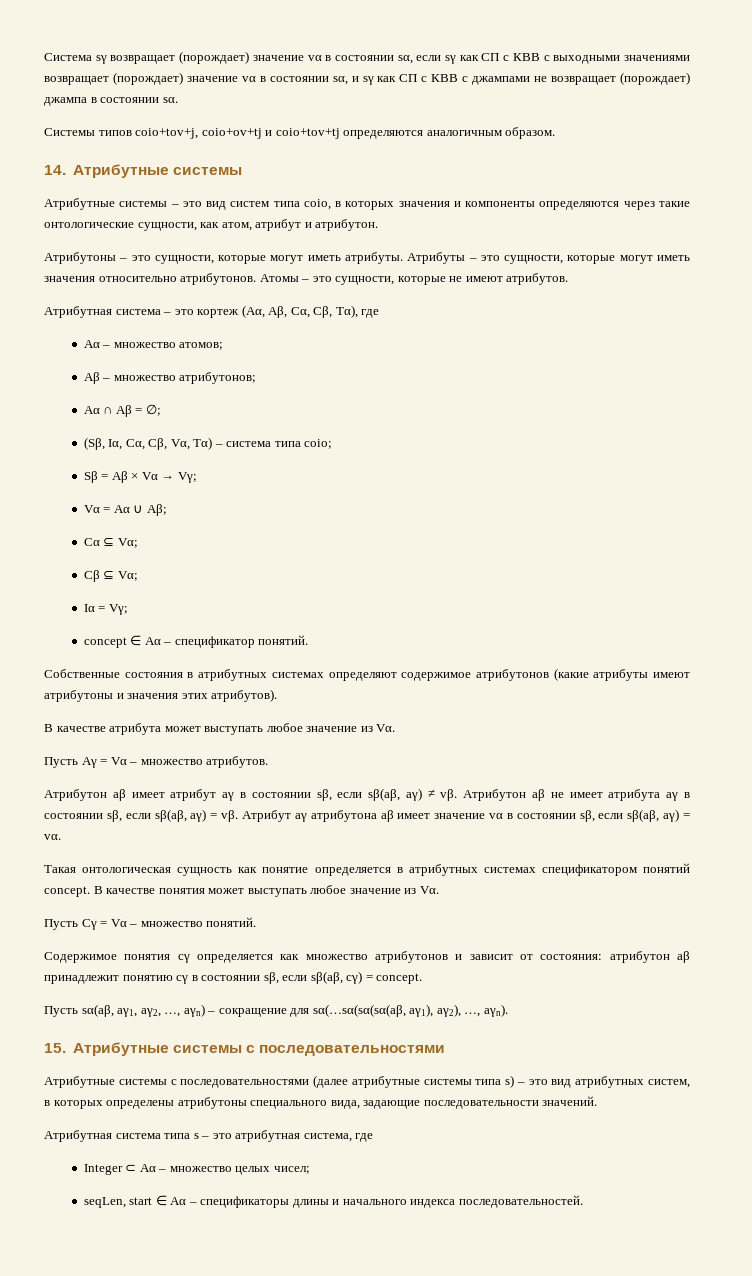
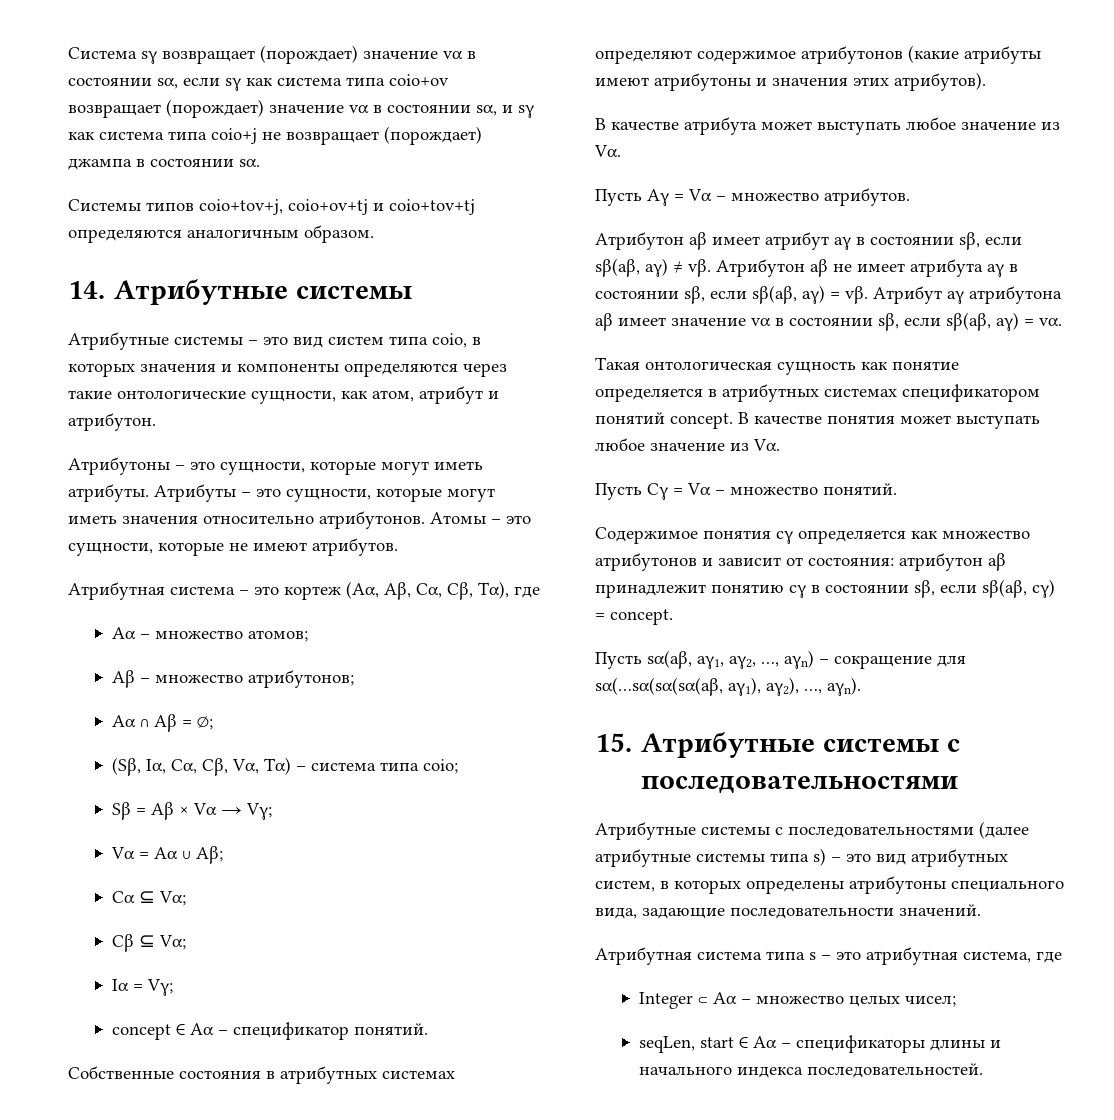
- Система sγ возвращает (порождает) значение vα в состоянии sα, если sγ как СП с КВВ с выходными значениями возвращает (порождает) значение vα в состоянии sα, и sγ как СП с КВВ с джампами не возвращает (порождает) джампа в состоянии sα.
+ Система sγ возвращает (порождает) значение vα в состоянии sα, если sγ как система типа coio+ov возвращает (порождает) значение vα в состоянии sα, и sγ как система типа coio+j не возвращает (порождает) джампа в состоянии sα.

